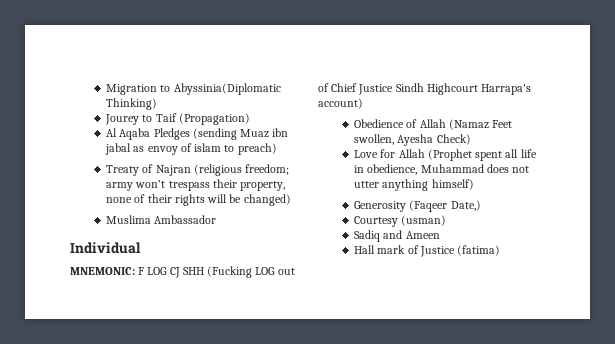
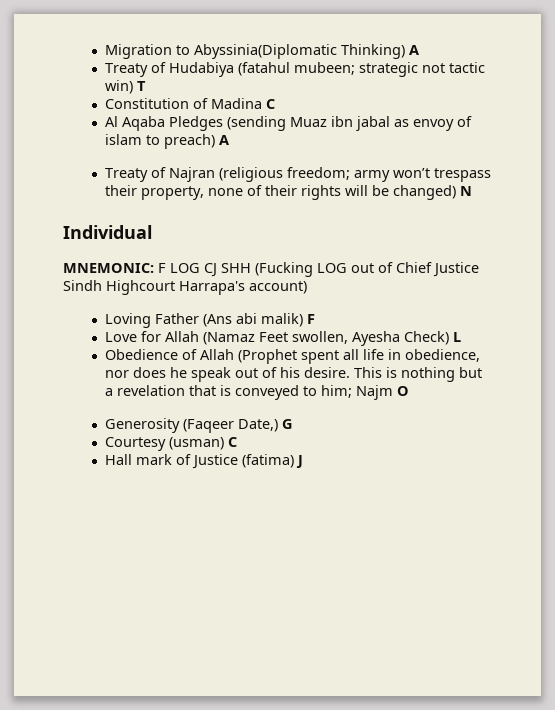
- Migration to Abyssinia(Diplomatic Thinking)
- Jourey to Taif (Propagation)
+ Migration to Abyssinia(Diplomatic Thinking) A
+ Treaty of Hudabiya (fatahul mubeen; strategic not tactic win) T
+ Constitution of Madina C
- Al Aqaba Pledges (sending Muaz ibn jabal as envoy of islam to preach)
+ Al Aqaba Pledges (sending Muaz ibn jabal as envoy of islam to preach) A
- Treaty of Najran (religious freedom; army won’t trespass their property, none of their rights will be changed)
- Muslima Ambassador
+ Treaty of Najran (religious freedom; army won’t trespass their property, none of their rights will be changed) N
- Obedience of Allah (Namaz Feet swollen, Ayesha Check)
- Love for Allah (Prophet spent all life in obedience, Muhammad does not utter anything himself)
+ Loving Father (Ans abi malik) F
+ Love for Allah (Namaz Feet swollen, Ayesha Check) L
+ Obedience of Allah (Prophet spent all life in obedience, nor does he speak out of his desire. This is nothing but a revelation that is conveyed to him; Najm O
- Generosity (Faqeer Date,)
+ Generosity (Faqeer Date,) G
- Courtesy (usman)
- Sadiq and Ameen
+ Courtesy (usman) C
- Hall mark of Justice (fatima)
+ Hall mark of Justice (fatima) J

